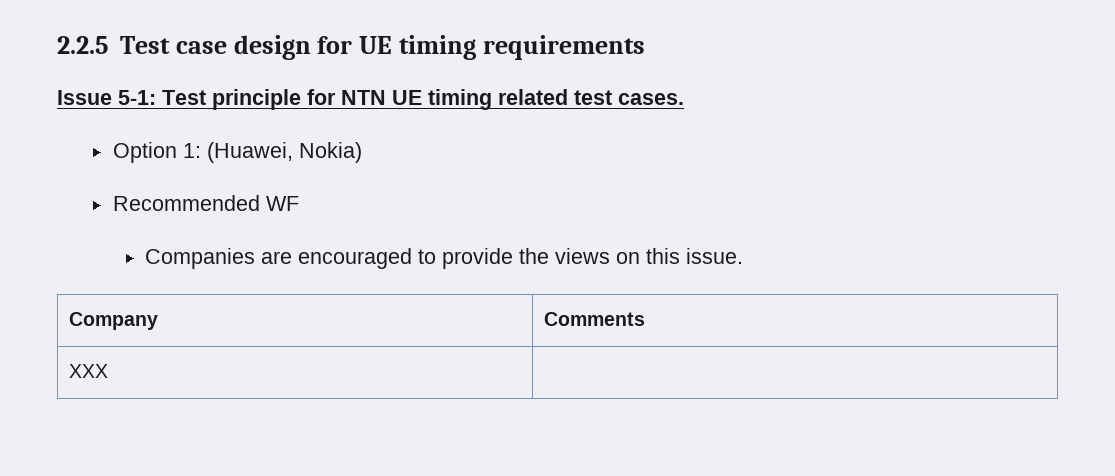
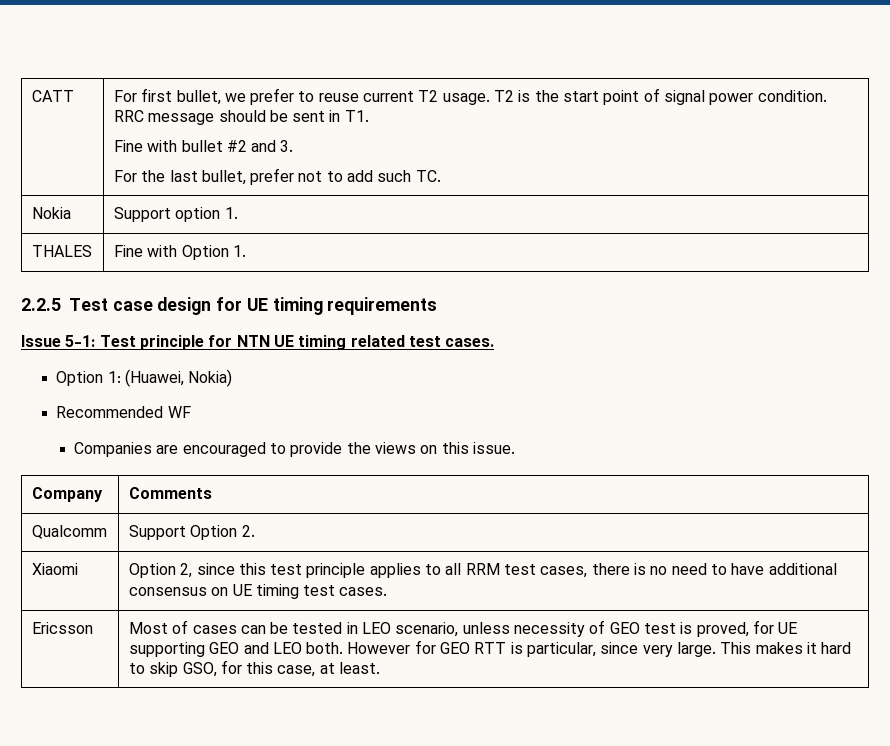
+ CATT | For first bullet, we prefer to reuse current T2 usage. T2 is the start point of signal power condition. RRC message should be sent in T1.
+ Fine with bullet #2 and 3.
+ For the last bullet, prefer not to add such TC.
+ Nokia | Support option 1.
+ THALES | Fine with Option 1.
- XXX |
+ Qualcomm | Support Option 2.
+ Xiaomi | Option 2, since this test principle applies to all RRM test cases, there is no need to have additional consensus on UE timing test cases.
+ Ericsson | Most of cases can be tested in LEO scenario, unless necessity of GEO test is proved, for UE supporting GEO and LEO both. However for GEO RTT is particular, since very large. This makes it hard to skip GSO, for this case, at least.

